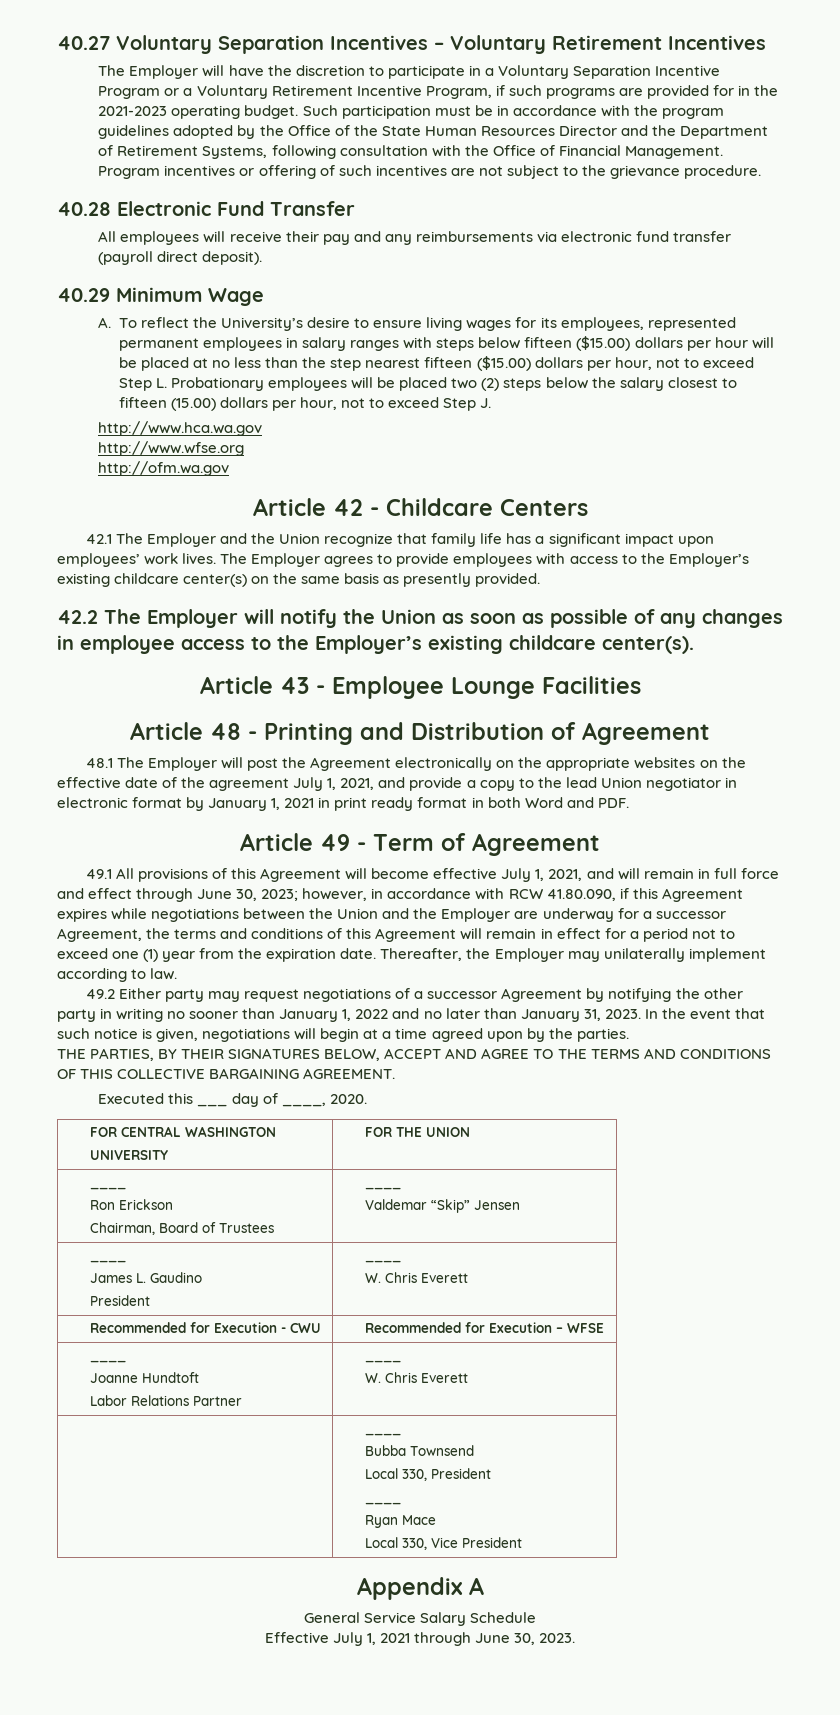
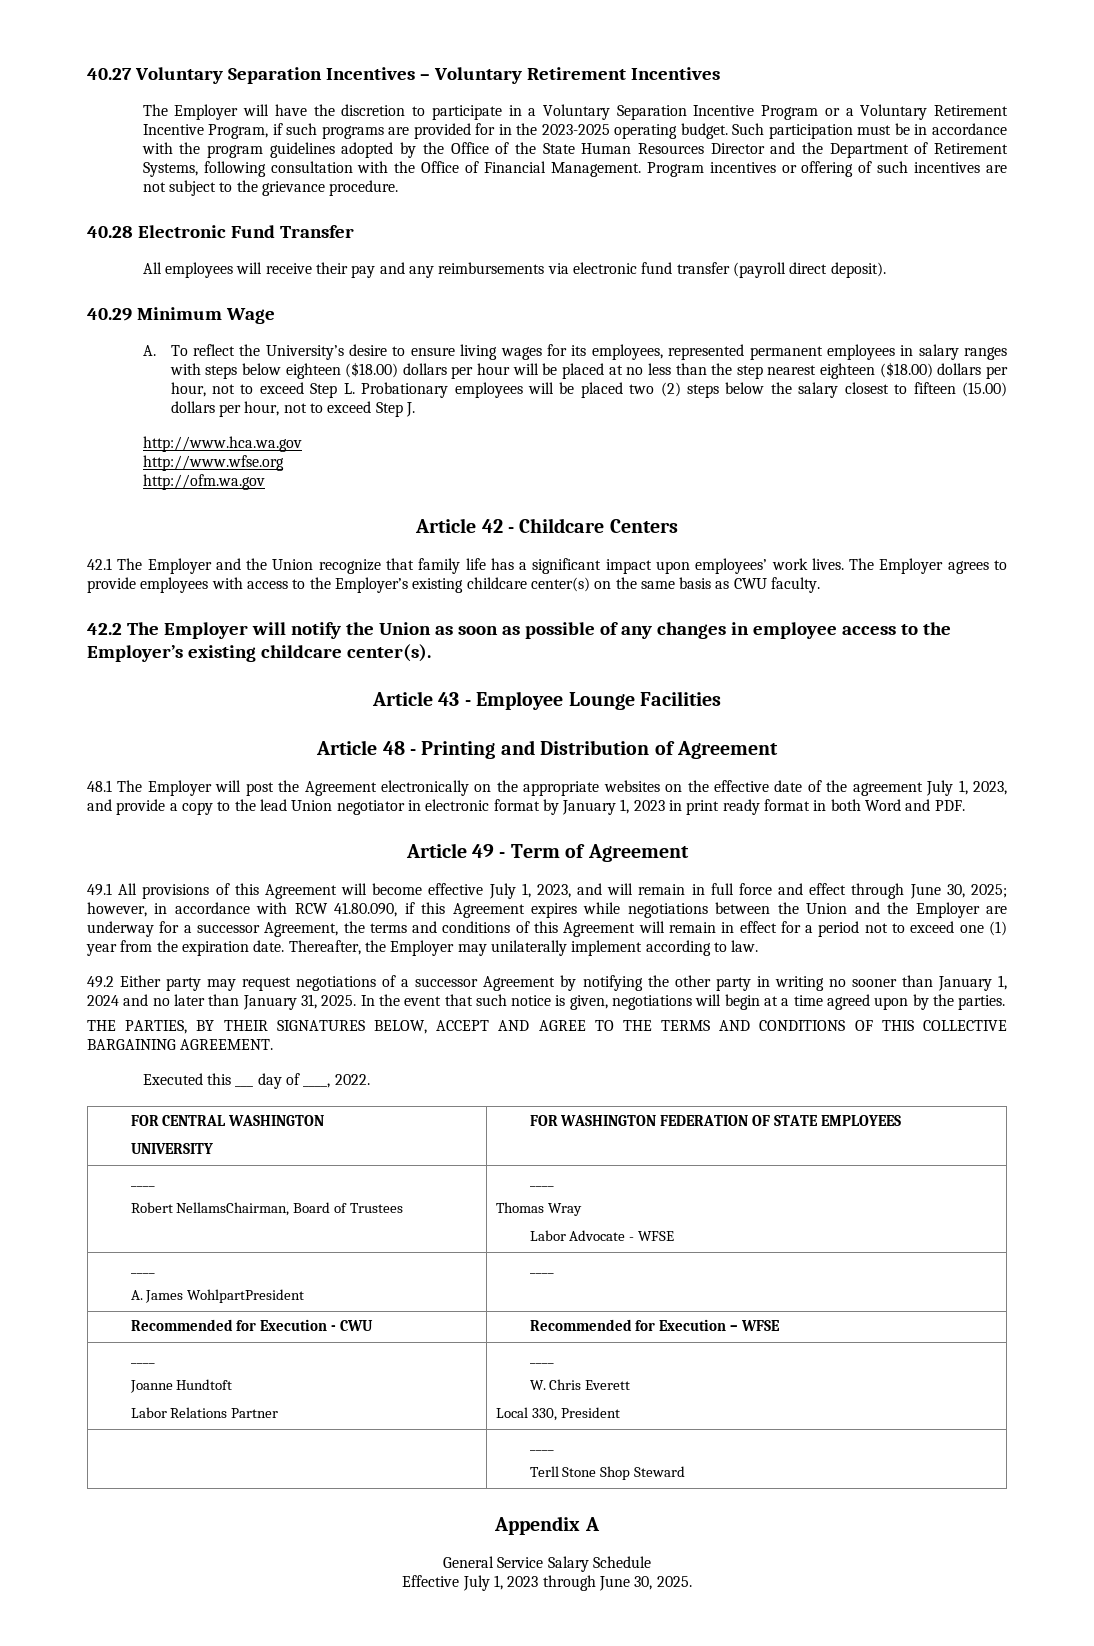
- The Employer will have the discretion to participate in a Voluntary Separation Incentive Program or a Voluntary Retirement Incentive Program, if such programs are provided for in the 2021-2023 operating budget.
+ The Employer will have the discretion to participate in a Voluntary Separation Incentive Program or a Voluntary Retirement Incentive Program, if such programs are provided for in the 2023-2025 operating budget.
- A. To reflect the University’s desire to ensure living wages for its employees, represented permanent employees in salary ranges with steps below fifteen ($15.00) dollars per hour will be placed at no less than the step nearest fifteen ($15.00) dollars per hour, not to exceed Step L. Probationary employees will be placed two (2) steps below the salary closest to fifteen (15.00) dollars per hour, not to exceed Step J.
+ A. To reflect the University’s desire to ensure living wages for its employees, represented permanent employees in salary ranges with steps below eighteen ($18.00) dollars per hour will be placed at no less than the step nearest eighteen ($18.00) dollars per hour, not to exceed Step L. Probationary employees will be placed two (2) steps below the salary closest to fifteen (15.00) dollars per hour, not to exceed Step J.
- The Employer agrees to provide employees with access to the Employer’s existing childcare center(s) on the same basis as presently provided.
+ The Employer agrees to provide employees with access to the Employer’s existing childcare center(s) on the same basis as CWU faculty.
- 48.1 The Employer will post the Agreement electronically on the appropriate websites on the effective date of the agreement July 1, 2021, and provide a copy to the lead Union negotiator in electronic format by January 1, 2021 in print ready format in both Word and PDF.
+ 48.1 The Employer will post the Agreement electronically on the appropriate websites on the effective date of the agreement July 1, 2023, and provide a copy to the lead Union negotiator in electronic format by January 1, 2023 in print ready format in both Word and PDF.
- 49.1 All provisions of this Agreement will become effective July 1, 2021, and will remain in full force and effect through June 30, 2023;
+ 49.1 All provisions of this Agreement will become effective July 1, 2023, and will remain in full force and effect through June 30, 2025;
- 49.2 Either party may request negotiations of a successor Agreement by notifying the other party in writing no sooner than January 1, 2022 and no later than January 31, 2023.
+ 49.2 Either party may request negotiations of a successor Agreement by notifying the other party in writing no sooner than January 1, 2024 and no later than January 31, 2025.
- Executed this ___ day of ____, 2020.
+ Executed this ___ day of ____, 2022.
  FOR CENTRAL WASHINGTON
- UNIVERSITY | FOR THE UNION
+ UNIVERSITY | FOR WASHINGTON FEDERATION OF STATE EMPLOYEES
  ____
- Ron Erickson
- Chairman, Board of Trustees | ____
- Valdemar “Skip” Jensen
+ Robert NellamsChairman, Board of Trustees | ____
+ Thomas Wray
+ Labor Advocate - WFSE
  ____
- James L. Gaudino
- President | ____
- W. Chris Everett
+ A. James WohlpartPresident | ____
  Recommended for Execution - CWU | Recommended for Execution – WFSE
  ____
  Joanne Hundtoft
  Labor Relations Partner | ____
  W. Chris Everett
+ Local 330, President
  | ____
- Bubba Townsend
- Local 330, President
- ____
- Ryan Mace
- Local 330, Vice President
+ Terll Stone Shop Steward
- Effective July 1, 2021 through June 30, 2023.
+ Effective July 1, 2023 through June 30, 2025.

